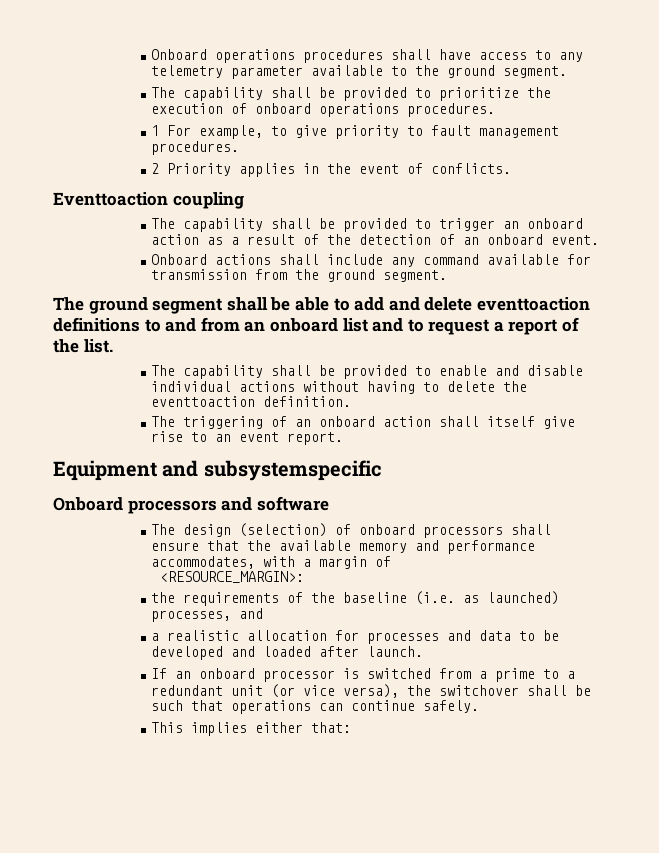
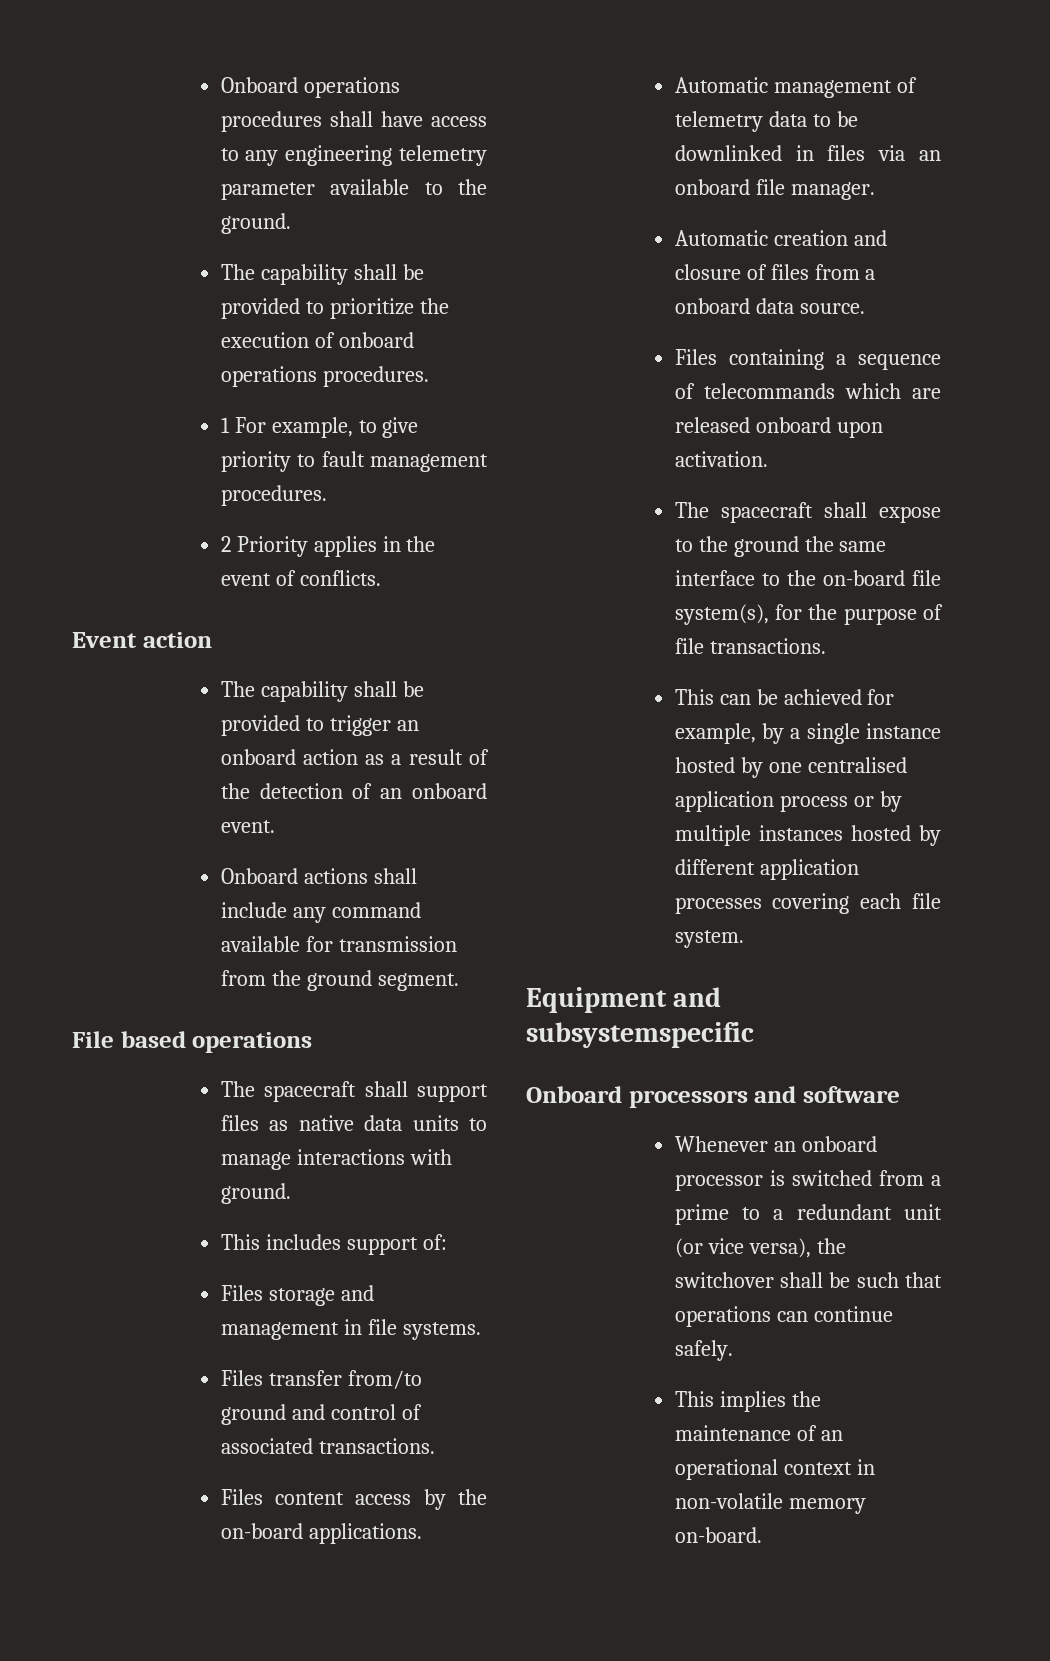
- Onboard operations procedures shall have access to any telemetry parameter available to the ground segment.
+ Onboard operations procedures shall have access to any engineering telemetry parameter available to the ground.
- Eventtoaction coupling
+ Event action
- The ground segment shall be able to add and delete eventtoaction definitions to and from an onboard list and to request a report of the list.
- The capability shall be provided to enable and disable individual actions without having to delete the eventtoaction definition.
- The triggering of an onboard action shall itself give rise to an event report.
+ File based operations
+ The spacecraft shall support files as native data units to manage interactions with ground.
+ This includes support of:
+ Files storage and management in file systems.
+ Files transfer from/to ground and control of associated transactions.
+ Files content access by the on-board applications.
+ Automatic management of telemetry data to be downlinked in files via an onboard file manager.
+ Automatic creation and closure of files from a onboard data source.
+ Files containing a sequence of telecommands which are released onboard upon activation.
+ The spacecraft shall expose to the ground the same interface to the on-board file system(s), for the purpose of file transactions.
+ This can be achieved for example, by a single instance hosted by one centralised application process or by multiple instances hosted by different application processes covering each file system.
- The design (selection) of onboard processors shall ensure that the available memory and performance accommodates, with a margin of
- <RESOURCE_MARGIN>:
- the requirements of the baseline (i.e. as launched) processes, and
- a realistic allocation for processes and data to be developed and loaded after launch.
- If an onboard processor is switched from a prime to a redundant unit (or vice versa), the switchover shall be such that operations can continue safely.
+ Whenever an onboard processor is switched from a prime to a redundant unit (or vice versa), the switchover shall be such that operations can continue safely.
- This implies either that:
+ This implies the maintenance of an operational context in non-volatile memory on-board.

